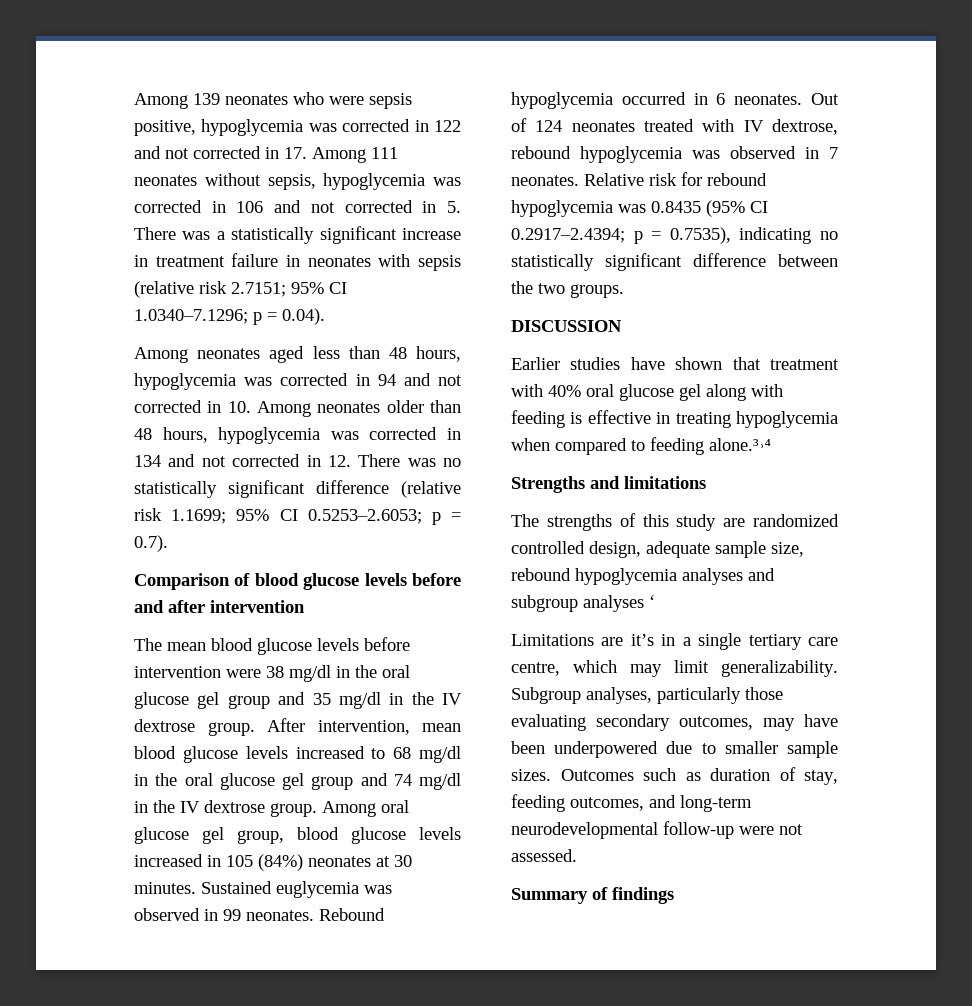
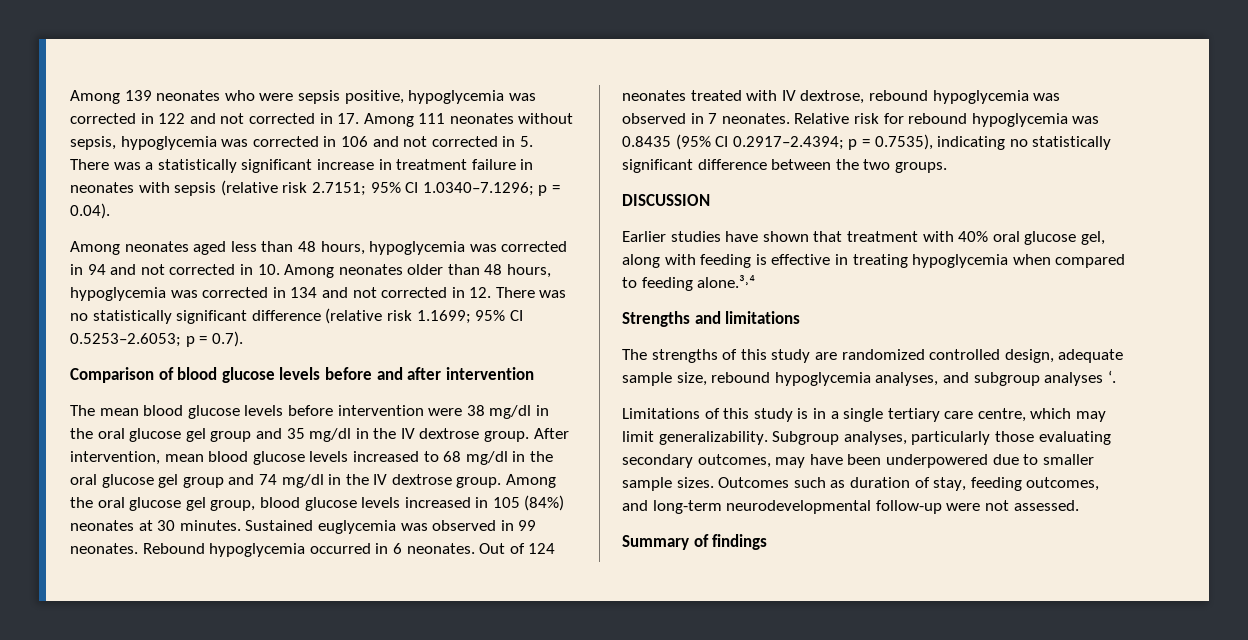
- Among oral glucose gel group, blood glucose levels increased in 105 (84%) neonates at 30 minutes.
+ Among the oral glucose gel group, blood glucose levels increased in 105 (84%) neonates at 30 minutes.
- Earlier studies have shown that treatment with 40% oral glucose gel along with feeding is effective in treating hypoglycemia when compared to feeding alone.³˒⁴
+ Earlier studies have shown that treatment with 40% oral glucose gel, along with feeding is effective in treating hypoglycemia when compared to feeding alone.³˒⁴
- The strengths of this study are randomized controlled design, adequate sample size, rebound hypoglycemia analyses and subgroup analyses ‘
+ The strengths of this study are randomized controlled design, adequate sample size, rebound hypoglycemia analyses, and subgroup analyses ‘.
- Limitations are it’s in a single tertiary care centre, which may limit generalizability.
+ Limitations of this study is in a single tertiary care centre, which may limit generalizability.

